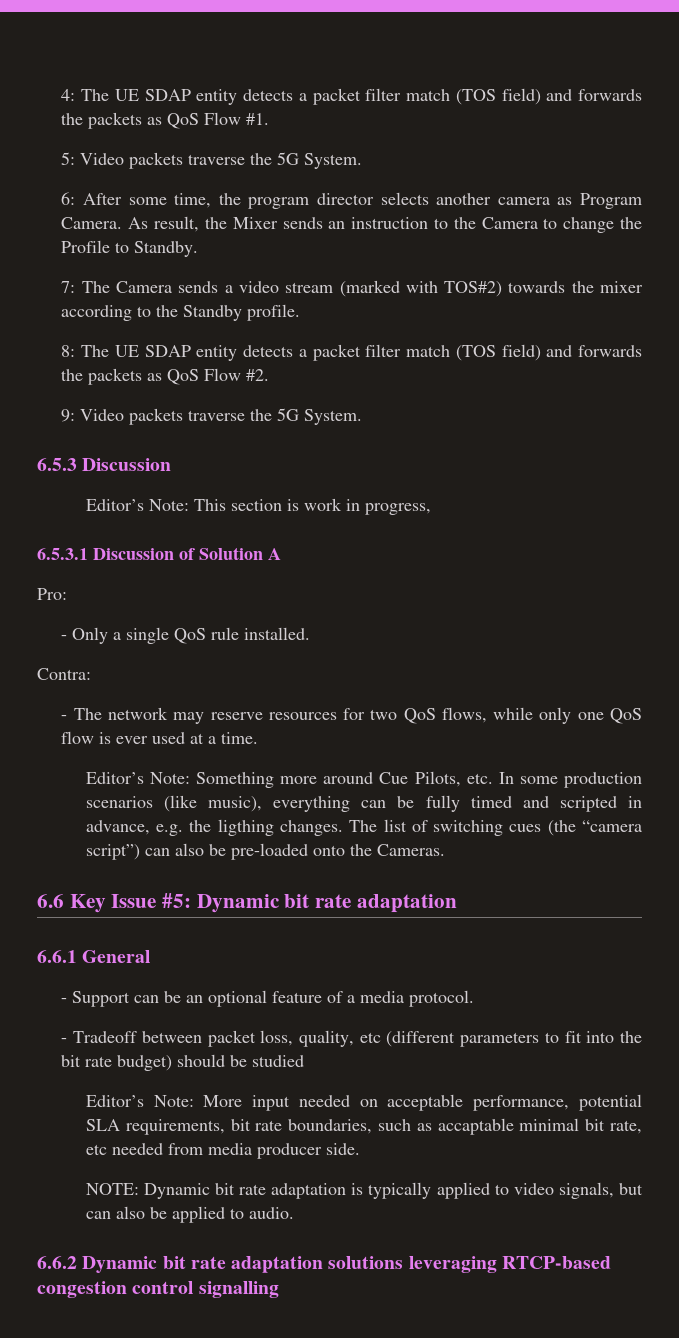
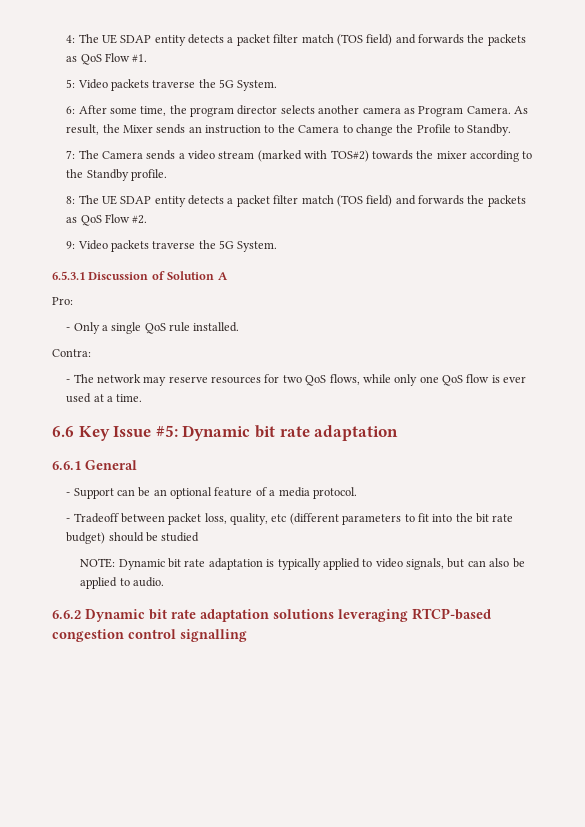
- 6.5.3 Discussion
- Editor’s Note: This section is work in progress,
- Editor’s Note: Something more around Cue Pilots, etc. In some production scenarios (like music), everything can be fully timed and scripted in advance, e.g. the ligthing changes. The list of switching cues (the “camera script”) can also be pre-loaded onto the Cameras.
- Editor’s Note: More input needed on acceptable performance, potential SLA requirements, bit rate boundaries, such as accaptable minimal bit rate, etc needed from media producer side.

